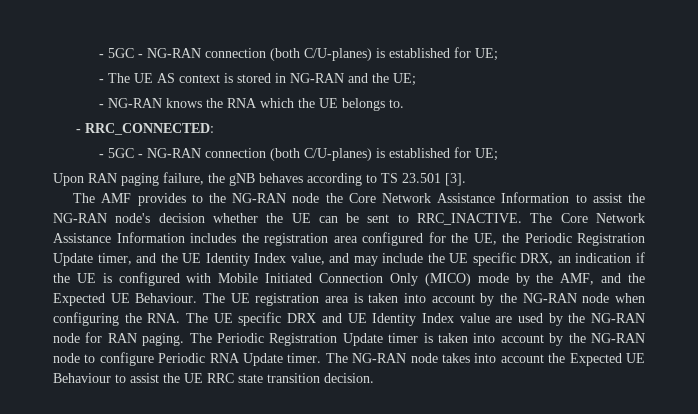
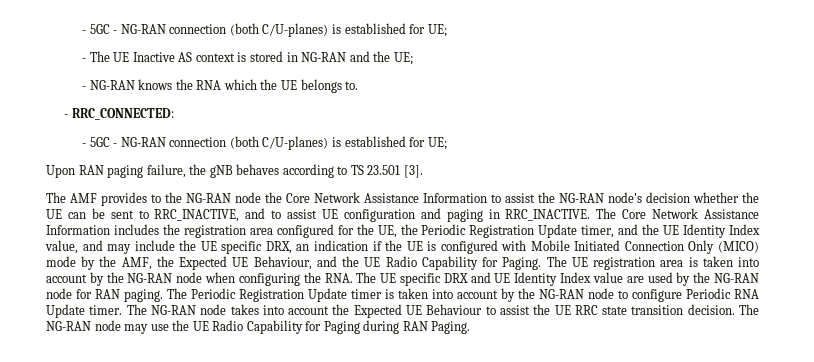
- - The UE AS context is stored in NG-RAN and the UE;
+ - The UE Inactive AS context is stored in NG-RAN and the UE;
- The AMF provides to the NG-RAN node the Core Network Assistance Information to assist the NG-RAN node's decision whether the UE can be sent to RRC_INACTIVE.
+ The AMF provides to the NG-RAN node the Core Network Assistance Information to assist the NG-RAN node's decision whether the UE can be sent to RRC_INACTIVE, and to assist UE configuration and paging in RRC_INACTIVE.
- The Core Network Assistance Information includes the registration area configured for the UE, the Periodic Registration Update timer, and the UE Identity Index value, and may include the UE specific DRX, an indication if the UE is configured with Mobile Initiated Connection Only (MICO) mode by the AMF, and the Expected UE Behaviour.
+ The Core Network Assistance Information includes the registration area configured for the UE, the Periodic Registration Update timer, and the UE Identity Index value, and may include the UE specific DRX, an indication if the UE is configured with Mobile Initiated Connection Only (MICO) mode by the AMF, the Expected UE Behaviour, and the UE Radio Capability for Paging.
+ The NG-RAN node may use the UE Radio Capability for Paging during RAN Paging.

